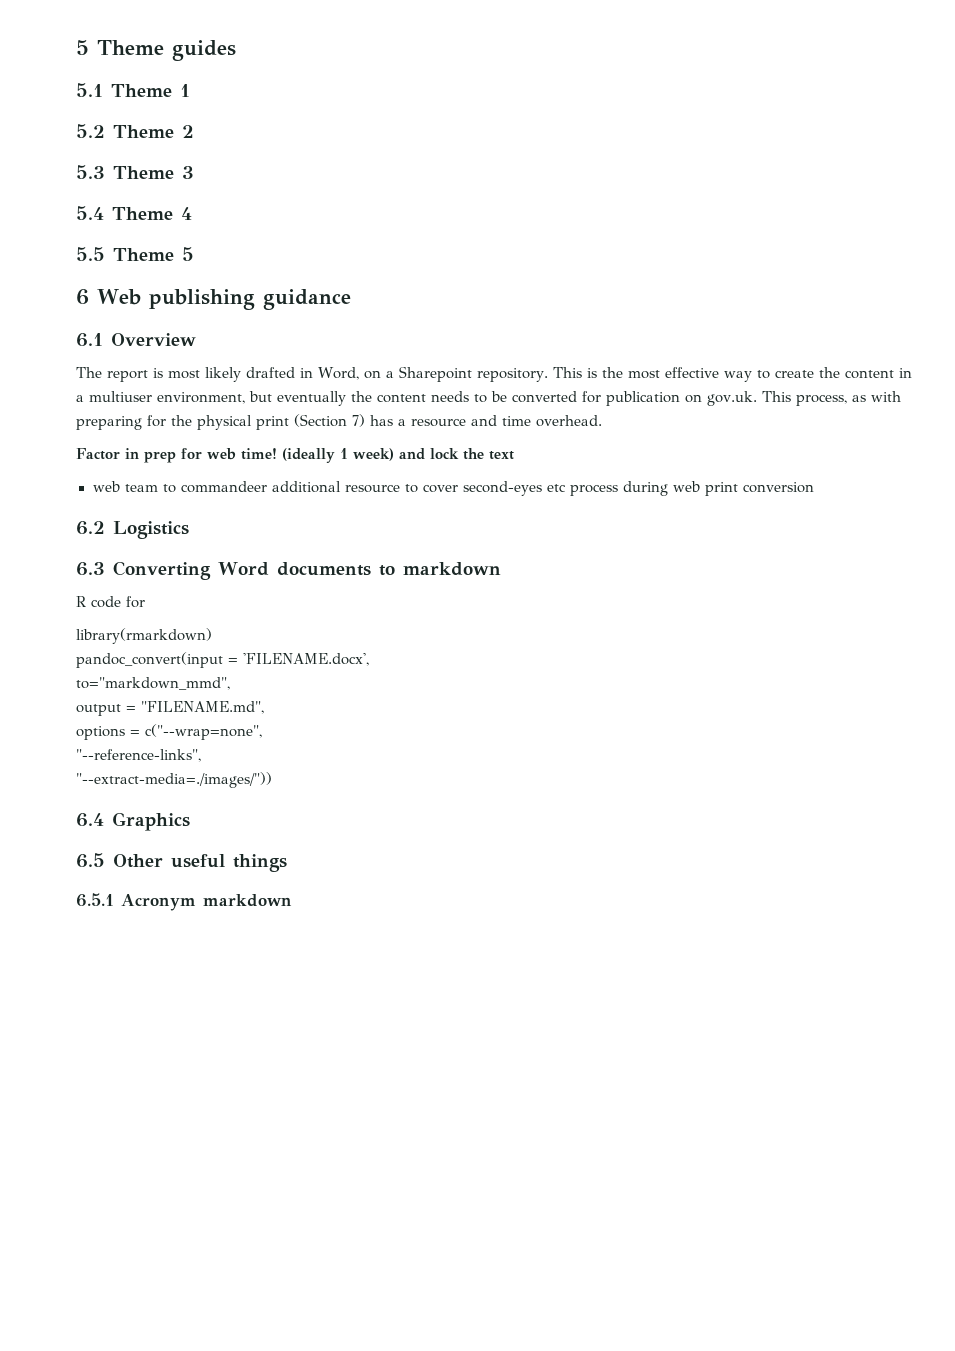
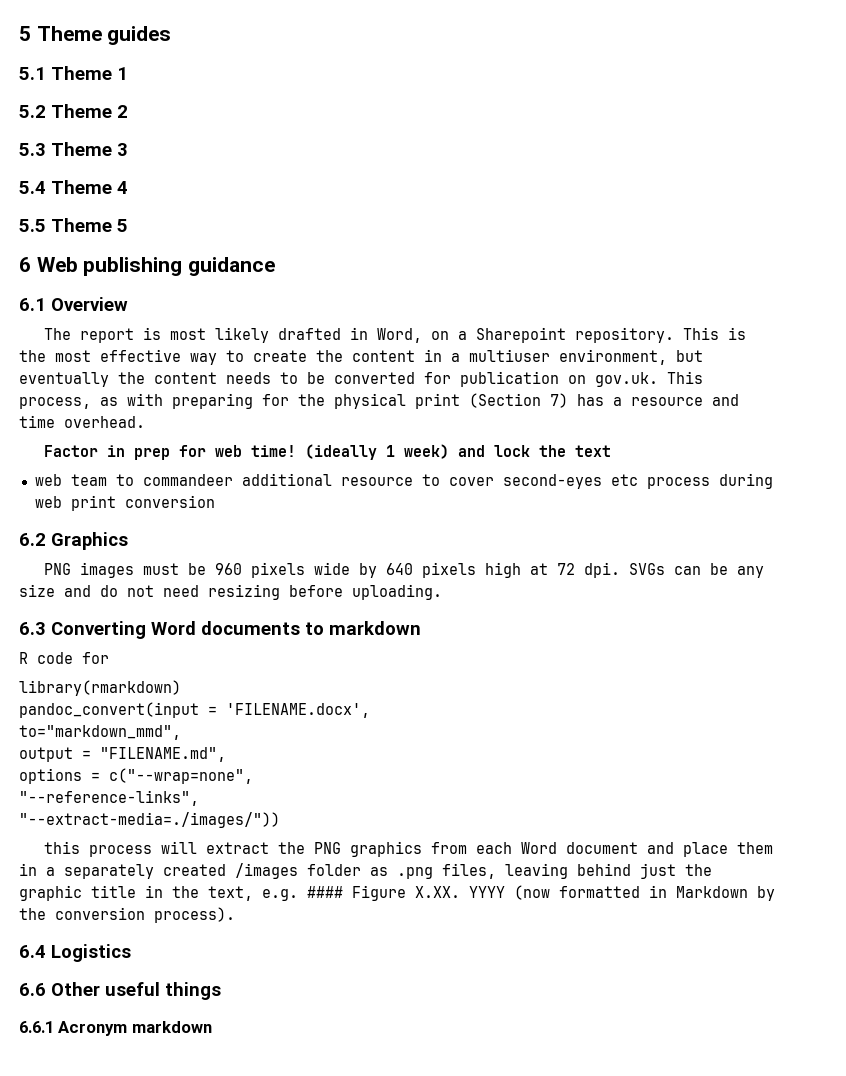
- 6.2 Logistics
+ 6.2 Graphics
+ PNG images must be 960 pixels wide by 640 pixels high at 72 dpi. SVGs can be any size and do not need resizing before uploading.
+ this process will extract the PNG graphics from each Word document and place them in a separately created /images folder as .png files, leaving behind just the graphic title in the text, e.g. #### Figure X.XX. YYYY (now formatted in Markdown by the conversion process).
- 6.4 Graphics
- 6.5 Other useful things
+ 6.4 Logistics
+ 6.6 Other useful things
- 6.5.1 Acronym markdown
+ 6.6.1 Acronym markdown

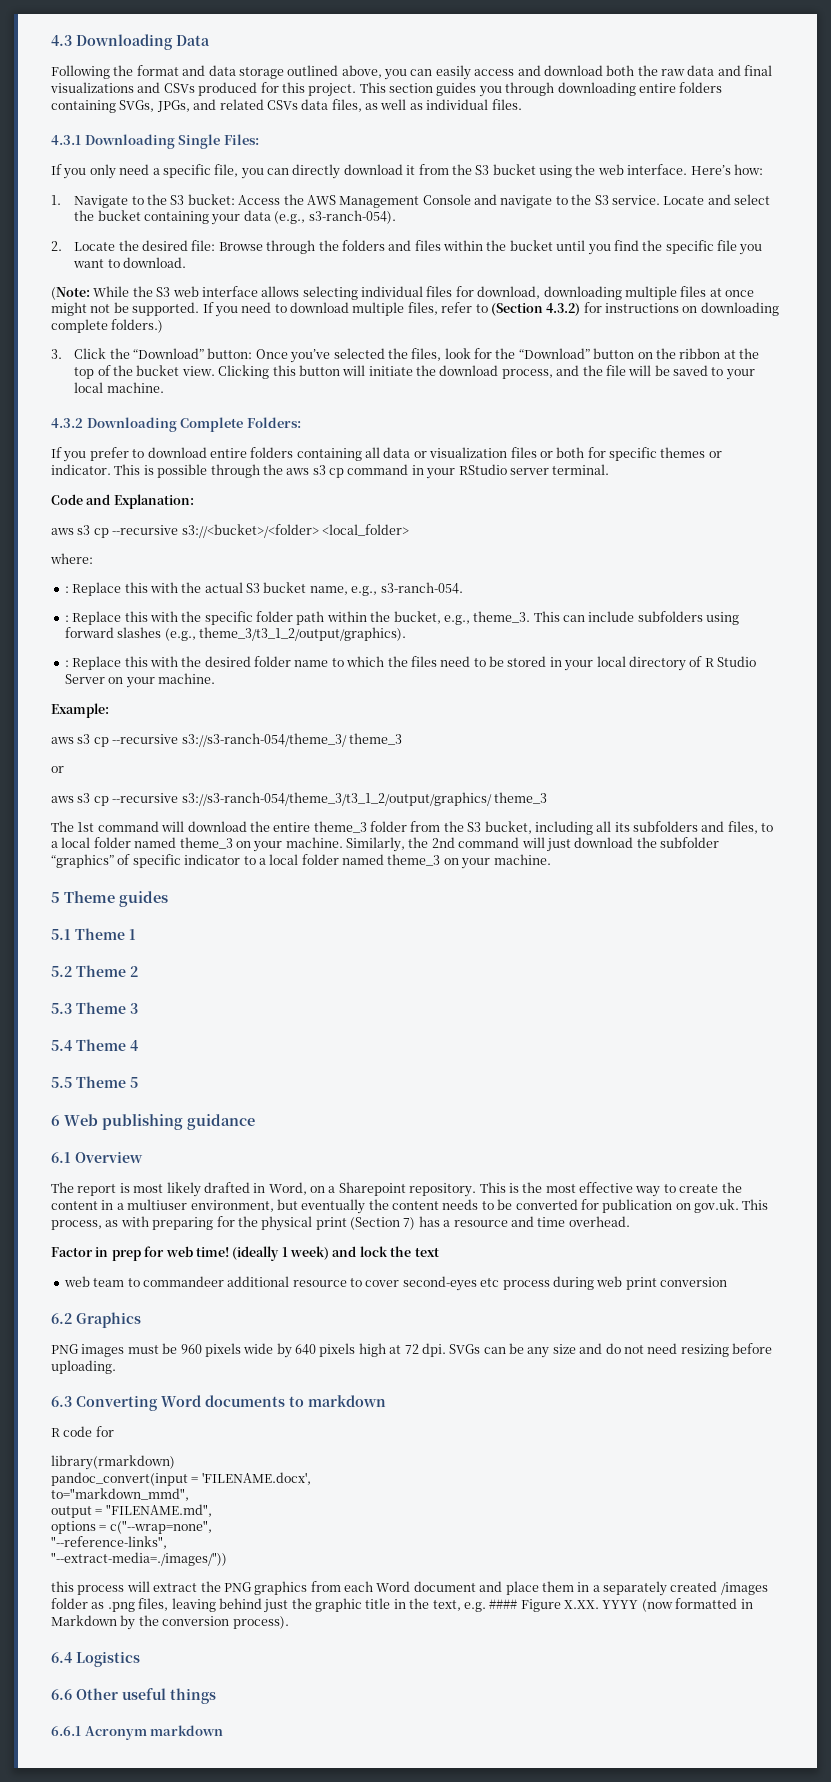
+ 4.3 Downloading Data
+ Following the format and data storage outlined above, you can easily access and download both the raw data and final visualizations and CSVs produced for this project. This section guides you through downloading entire folders containing SVGs, JPGs, and related CSVs data files, as well as individual files.
+ 4.3.1 Downloading Single Files:
+ If you only need a specific file, you can directly download it from the S3 bucket using the web interface. Here’s how:
+ 1. Navigate to the S3 bucket: Access the AWS Management Console and navigate to the S3 service. Locate and select the bucket containing your data (e.g., s3-ranch-054).
+ 2. Locate the desired file: Browse through the folders and files within the bucket until you find the specific file you want to download.
+ (Note: While the S3 web interface allows selecting individual files for download, downloading multiple files at once might not be supported. If you need to download multiple files, refer to (Section 4.3.2) for instructions on downloading complete folders.)
+ 3. Click the “Download” button: Once you’ve selected the files, look for the “Download” button on the ribbon at the top of the bucket view. Clicking this button will initiate the download process, and the file will be saved to your local machine.
+ 4.3.2 Downloading Complete Folders:
+ If you prefer to download entire folders containing all data or visualization files or both for specific themes or indicator. This is possible through the aws s3 cp command in your RStudio server terminal.
+ Code and Explanation:
+ aws s3 cp --recursive s3://<bucket>/<folder> <local_folder>
+ where:
+ : Replace this with the actual S3 bucket name, e.g., s3-ranch-054.
+ : Replace this with the specific folder path within the bucket, e.g., theme_3. This can include subfolders using forward slashes (e.g., theme_3/t3_1_2/output/graphics).
+ : Replace this with the desired folder name to which the files need to be stored in your local directory of R Studio Server on your machine.
+ Example:
+ aws s3 cp --recursive s3://s3-ranch-054/theme_3/ theme_3
+ or
+ aws s3 cp --recursive s3://s3-ranch-054/theme_3/t3_1_2/output/graphics/ theme_3
+ The 1st command will download the entire theme_3 folder from the S3 bucket, including all its subfolders and files, to a local folder named theme_3 on your machine. Similarly, the 2nd command will just download the subfolder “graphics” of specific indicator to a local folder named theme_3 on your machine.

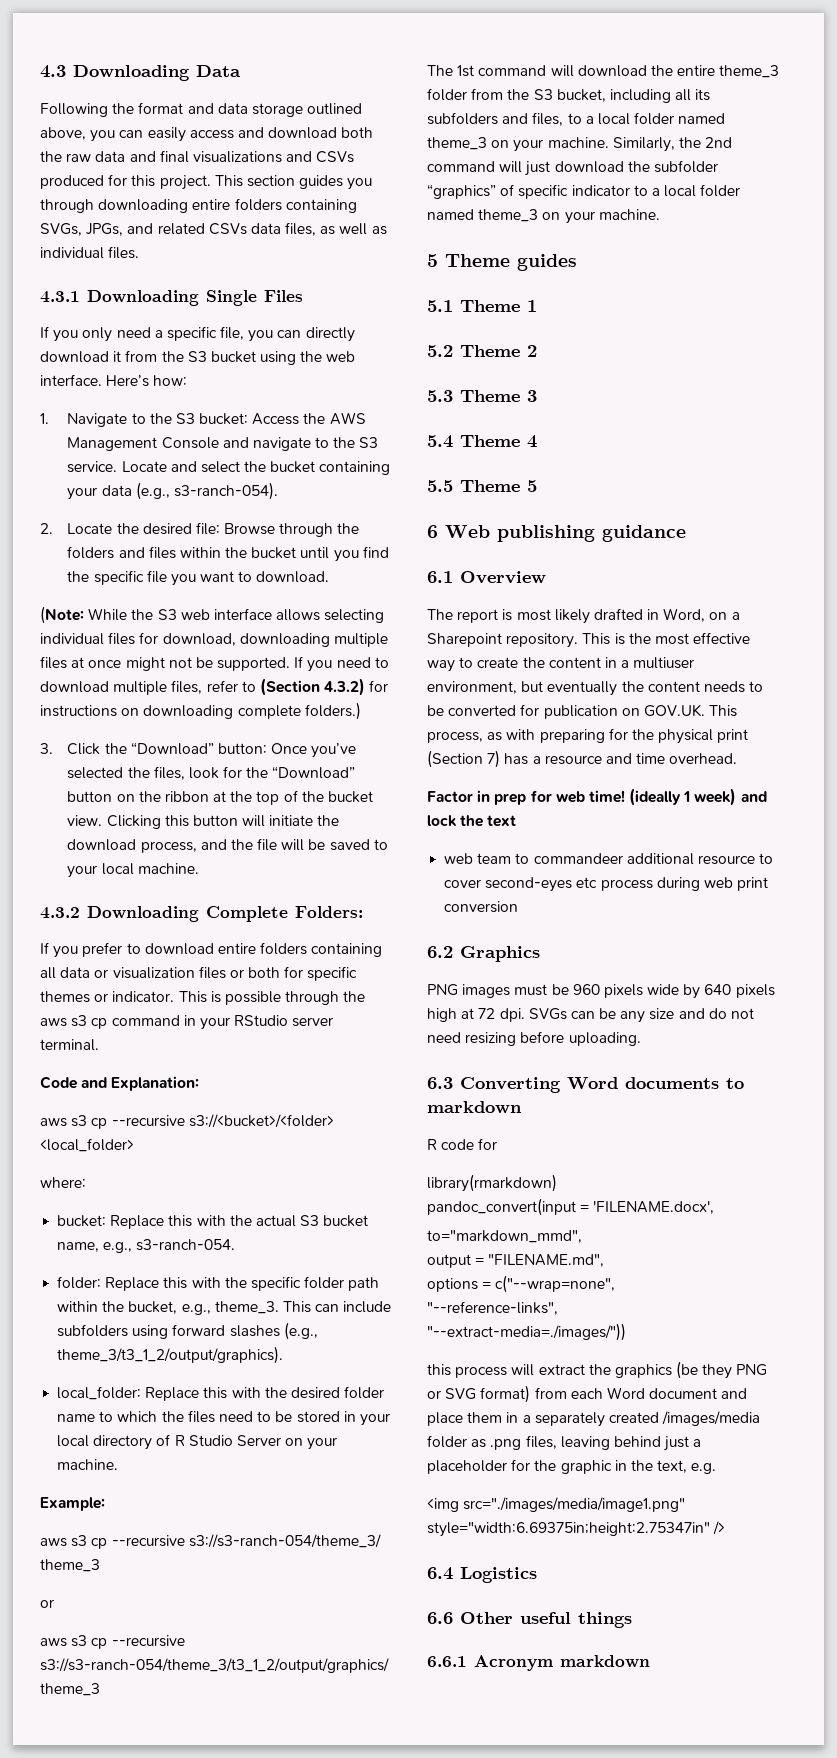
- 4.3.1 Downloading Single Files:
+ 4.3.1 Downloading Single Files
- : Replace this with the actual S3 bucket name, e.g., s3-ranch-054.
+ bucket: Replace this with the actual S3 bucket name, e.g., s3-ranch-054.
- : Replace this with the specific folder path within the bucket, e.g., theme_3.
+ folder: Replace this with the specific folder path within the bucket, e.g., theme_3.
- : Replace this with the desired folder name to which the files need to be stored in your local directory of R Studio Server on your machine.
+ local_folder: Replace this with the desired folder name to which the files need to be stored in your local directory of R Studio Server on your machine.
- This is the most effective way to create the content in a multiuser environment, but eventually the content needs to be converted for publication on gov.uk. This process, as with preparing for the physical print (Section 7) has a resource and time overhead.
+ This is the most effective way to create the content in a multiuser environment, but eventually the content needs to be converted for publication on GOV.UK. This process, as with preparing for the physical print (Section 7) has a resource and time overhead.
- this process will extract the PNG graphics from each Word document and place them in a separately created /images folder as .png files, leaving behind just the graphic title in the text, e.g. #### Figure X.XX. YYYY (now formatted in Markdown by the conversion process).
+ this process will extract the graphics (be they PNG or SVG format) from each Word document and place them in a separately created /images/media folder as .png files, leaving behind just a placeholder for the graphic in the text, e.g.
+ <img src="./images/media/image1.png" style="width:6.69375in;height:2.75347in" />

